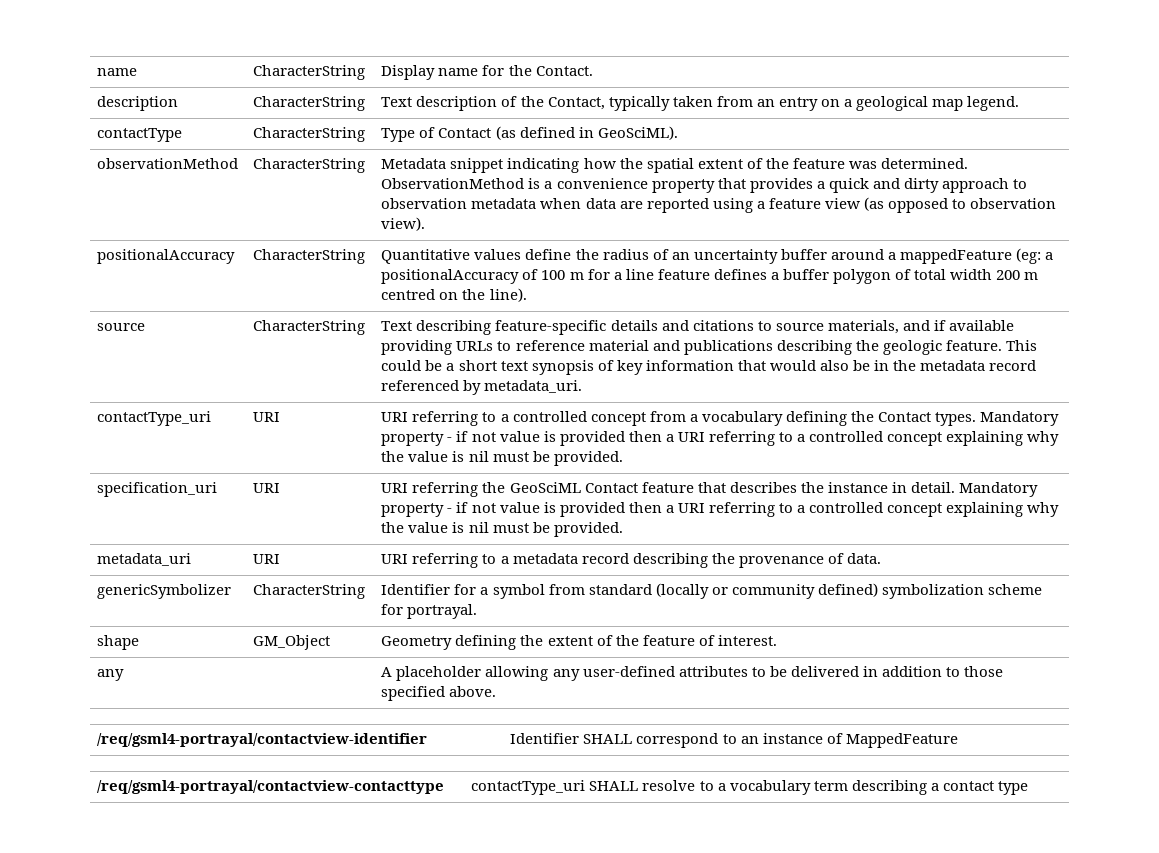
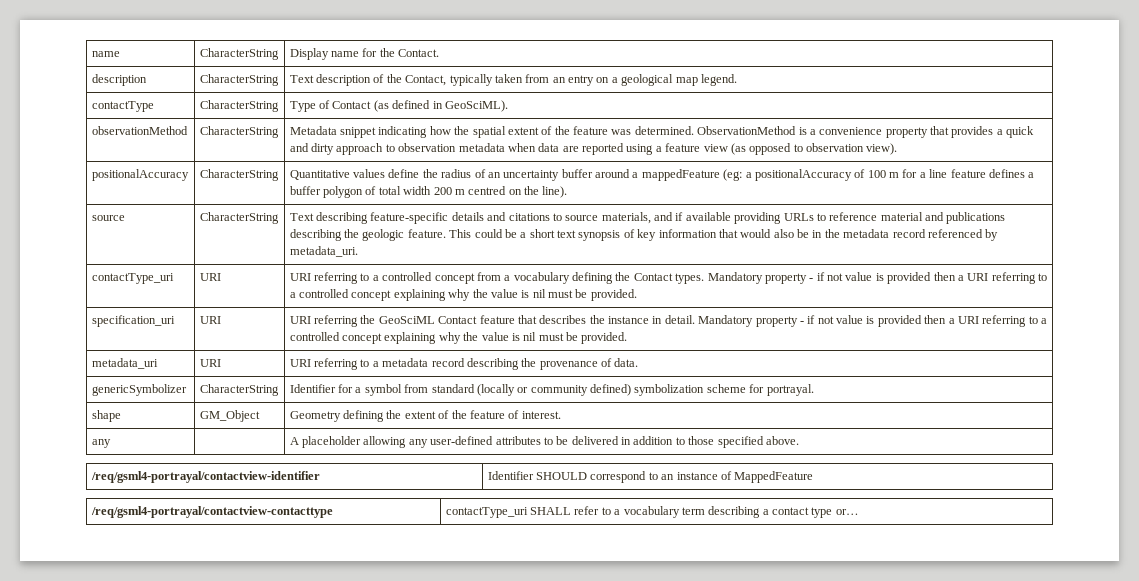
- /req/gsml4-portrayal/contactview-identifier | Identifier SHALL correspond to an instance of MappedFeature
+ /req/gsml4-portrayal/contactview-identifier | Identifier SHOULD correspond to an instance of MappedFeature
- /req/gsml4-portrayal/contactview-contacttype | contactType_uri SHALL resolve to a vocabulary term describing a contact type
+ /req/gsml4-portrayal/contactview-contacttype | contactType_uri SHALL refer to a vocabulary term describing a contact type or…

